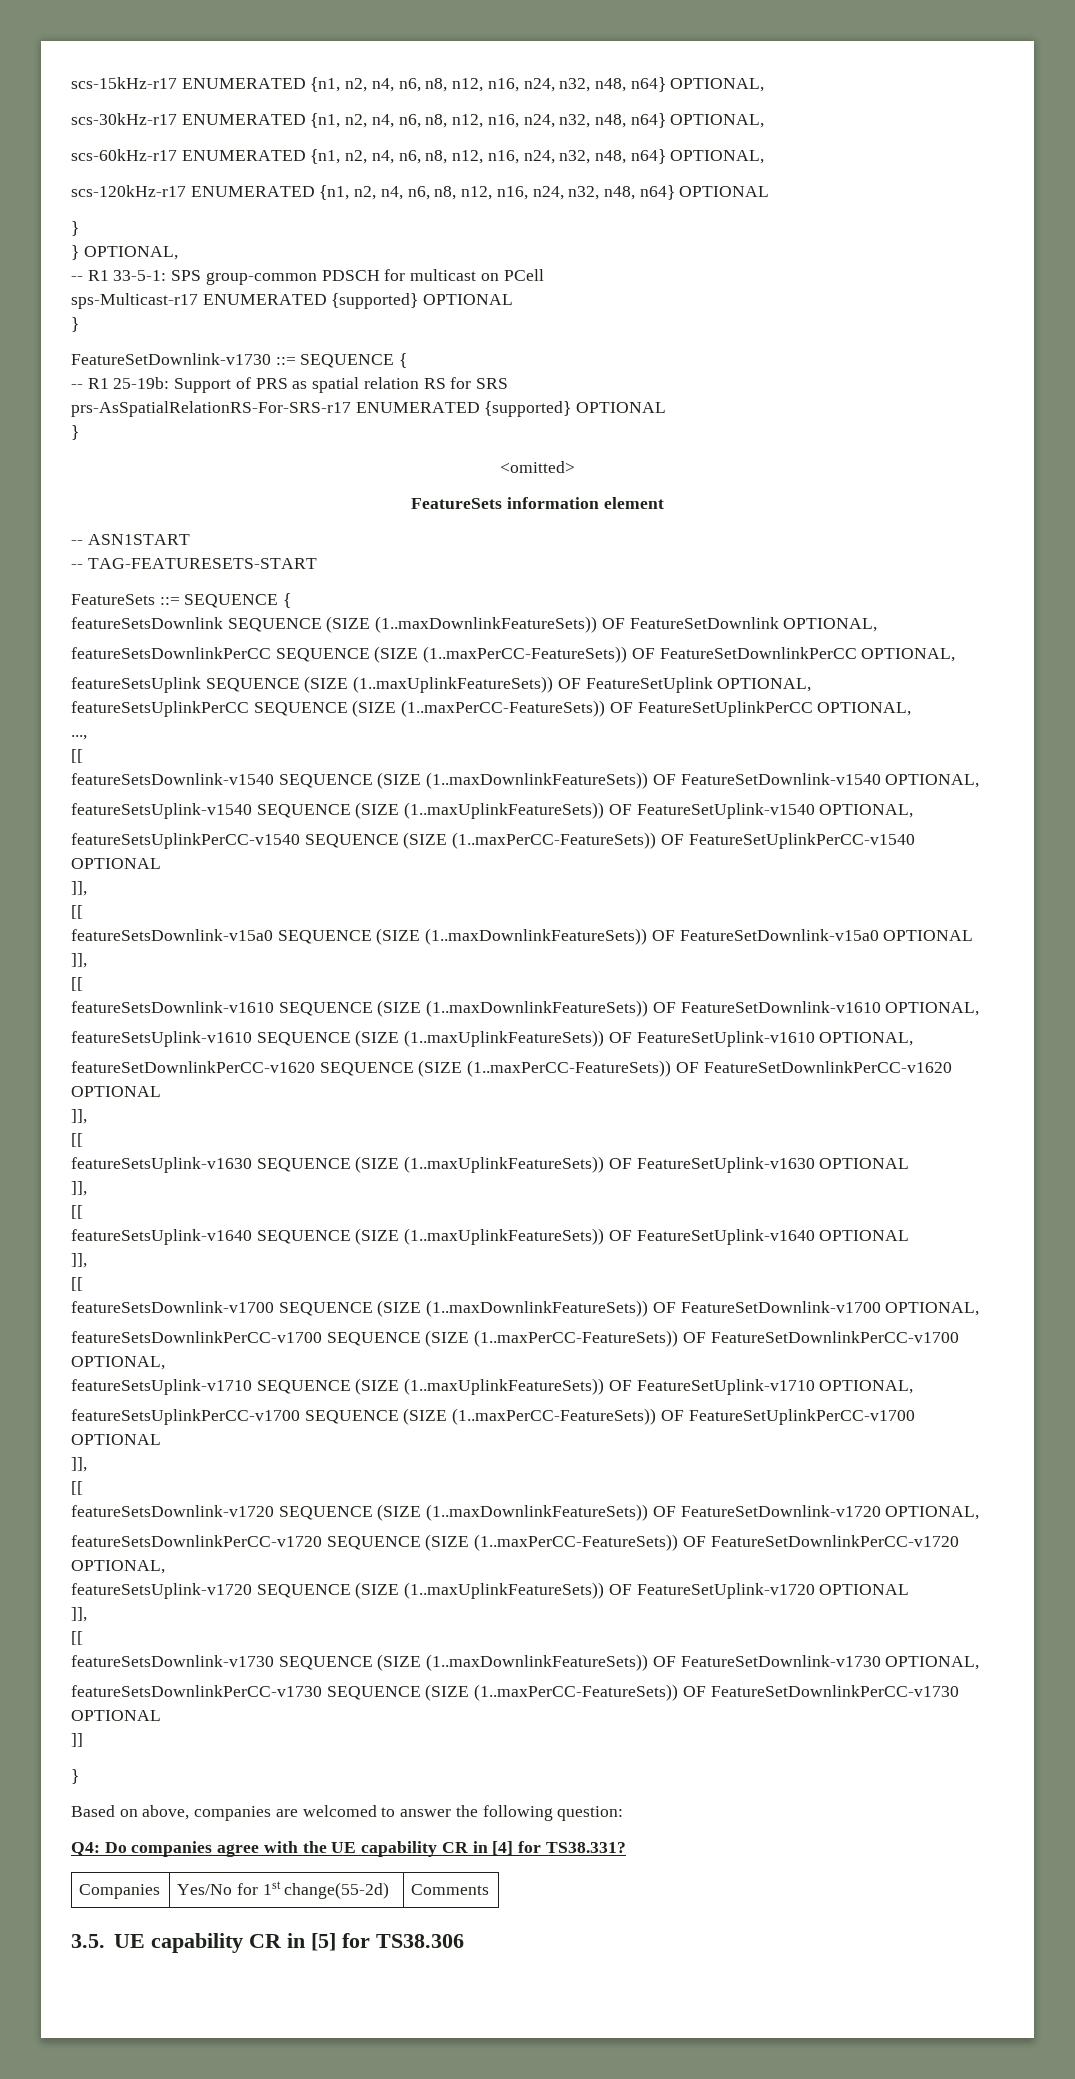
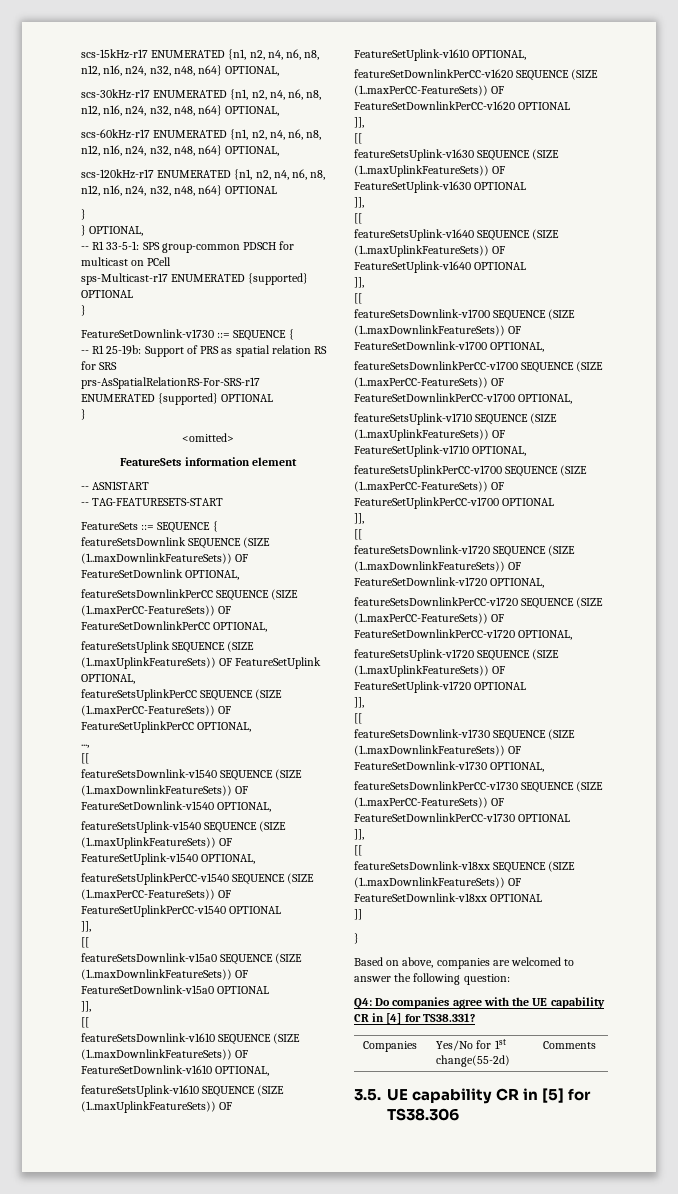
  featureSetsDownlinkPerCC-v1730 SEQUENCE (SIZE (1..maxPerCC-FeatureSets)) OF FeatureSetDownlinkPerCC-v1730 OPTIONAL
+ ]],
+ [[
+ featureSetsDownlink-v18xx SEQUENCE (SIZE (1..maxDownlinkFeatureSets)) OF FeatureSetDownlink-v18xx OPTIONAL

